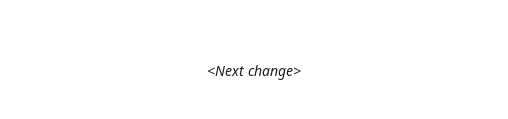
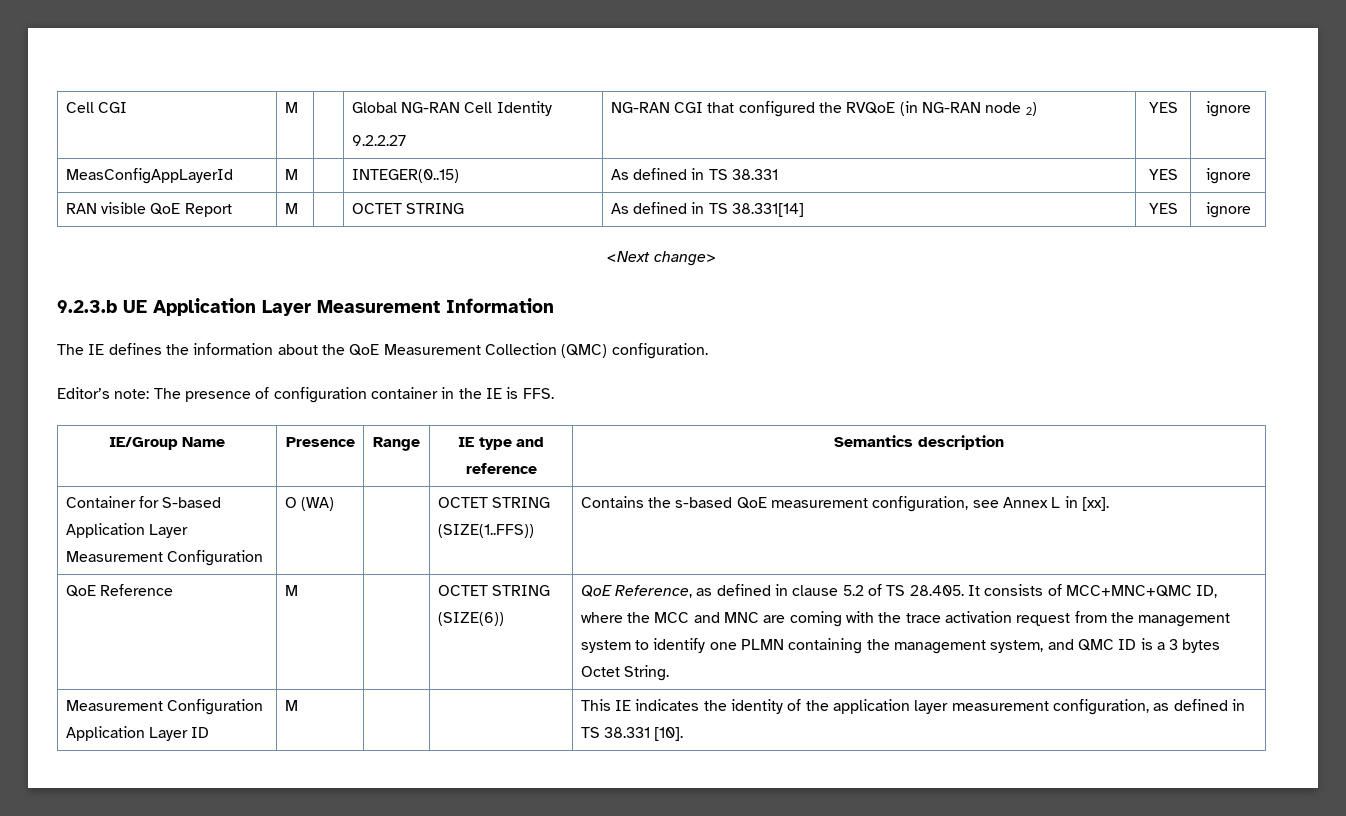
+ Cell CGI | M | | Global NG-RAN Cell Identity
+ 9.2.2.27 | NG-RAN CGI that configured the RVQoE (in NG-RAN node 2) | YES | ignore
+ MeasConfigAppLayerId | M | | INTEGER(0..15) | As defined in TS 38.331 | YES | ignore
+ RAN visible QoE Report | M | | OCTET STRING | As defined in TS 38.331[14] | YES | ignore
  <Next change>
+ 9.2.3.b UE Application Layer Measurement Information
+ The IE defines the information about the QoE Measurement Collection (QMC) configuration.
+ Editor’s note: The presence of configuration container in the IE is FFS.
+ IE/Group Name | Presence | Range | IE type and reference | Semantics description
+ Container for S-based Application Layer Measurement Configuration | O (WA) | | OCTET STRING (SIZE(1..FFS)) | Contains the s-based QoE measurement configuration, see Annex L in [xx].
+ QoE Reference | M | | OCTET STRING (SIZE(6)) | QoE Reference, as defined in clause 5.2 of TS 28.405. It consists of MCC+MNC+QMC ID, where the MCC and MNC are coming with the trace activation request from the management system to identify one PLMN containing the management system, and QMC ID is a 3 bytes Octet String.
+ Measurement Configuration Application Layer ID | M | | | This IE indicates the identity of the application layer measurement configuration, as defined in TS 38.331 [10].

